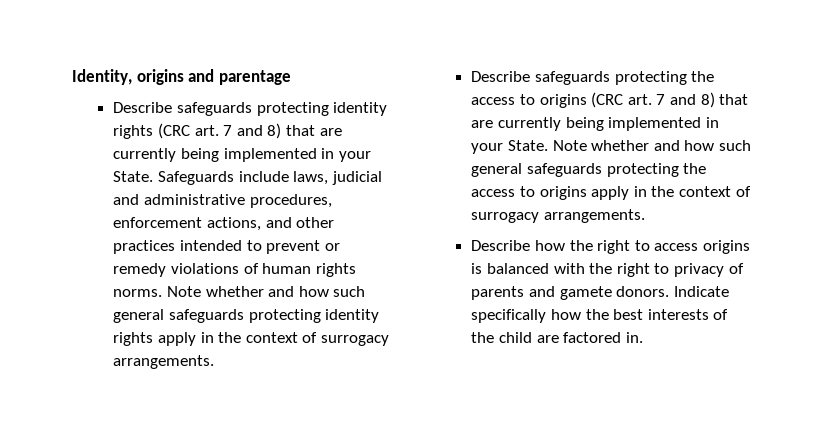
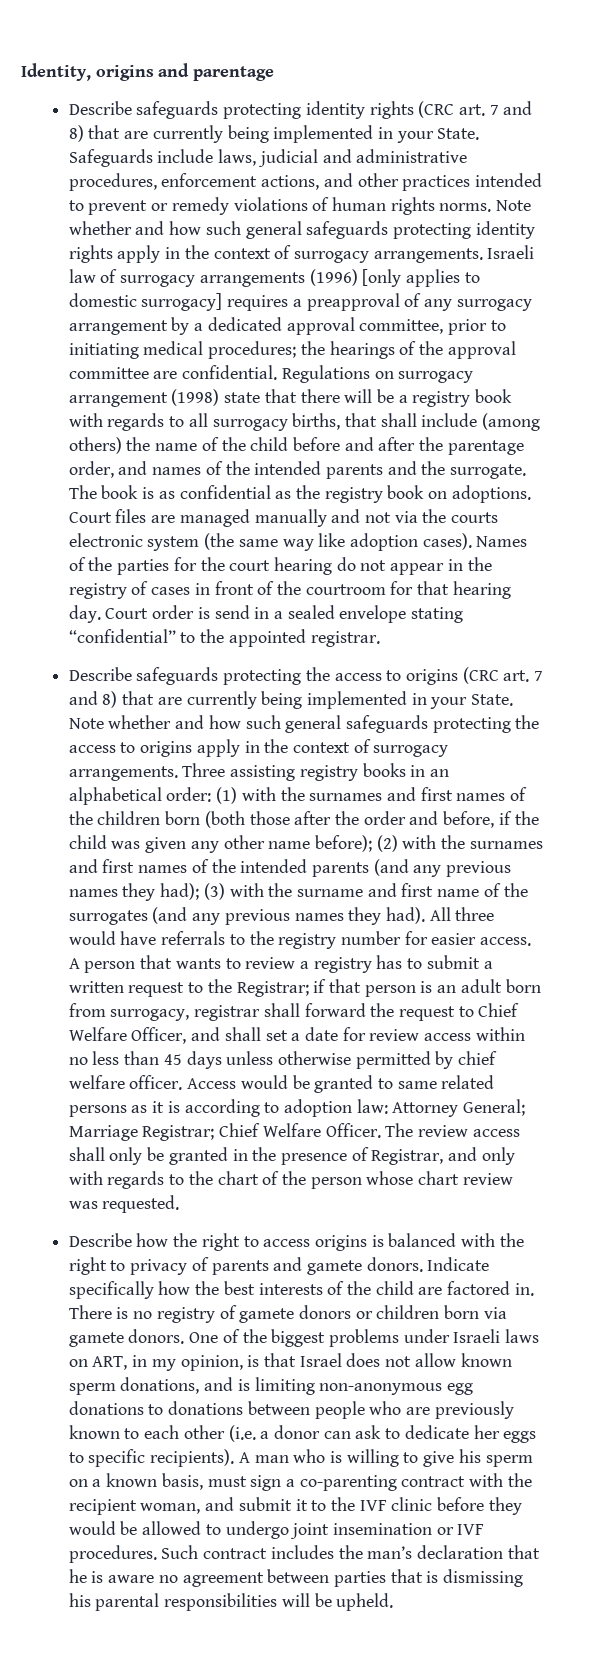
+ Israeli law of surrogacy arrangements (1996) [only applies to domestic surrogacy] requires a preapproval of any surrogacy arrangement by a dedicated approval committee, prior to initiating medical procedures; the hearings of the approval committee are confidential. Regulations on surrogacy arrangement (1998) state that there will be a registry book with regards to all surrogacy births, that shall include (among others) the name of the child before and after the parentage order, and names of the intended parents and the surrogate. The book is as confidential as the registry book on adoptions. Court files are managed manually and not via the courts electronic system (the same way like adoption cases). Names of the parties for the court hearing do not appear in the registry of cases in front of the courtroom for that hearing day. Court order is send in a sealed envelope stating “confidential” to the appointed registrar.
+ Three assisting registry books in an alphabetical order: (1) with the surnames and first names of the children born (both those after the order and before, if the child was given any other name before); (2) with the surnames and first names of the intended parents (and any previous names they had); (3) with the surname and first name of the surrogates (and any previous names they had). All three would have referrals to the registry number for easier access. A person that wants to review a registry has to submit a written request to the Registrar; if that person is an adult born from surrogacy, registrar shall forward the request to Chief Welfare Officer, and shall set a date for review access within no less than 45 days unless otherwise permitted by chief welfare officer. Access would be granted to same related persons as it is according to adoption law: Attorney General; Marriage Registrar; Chief Welfare Officer. The review access shall only be granted in the presence of Registrar, and only with regards to the chart of the person whose chart review was requested.
+ There is no registry of gamete donors or children born via gamete donors. One of the biggest problems under Israeli laws on ART, in my opinion, is that Israel does not allow known sperm donations, and is limiting non-anonymous egg donations to donations between people who are previously known to each other (i.e. a donor can ask to dedicate her eggs to specific recipients). A man who is willing to give his sperm on a known basis, must sign a co-parenting contract with the recipient woman, and submit it to the IVF clinic before they would be allowed to undergo joint insemination or IVF procedures. Such contract includes the man’s declaration that he is aware no agreement between parties that is dismissing his parental responsibilities will be upheld.

